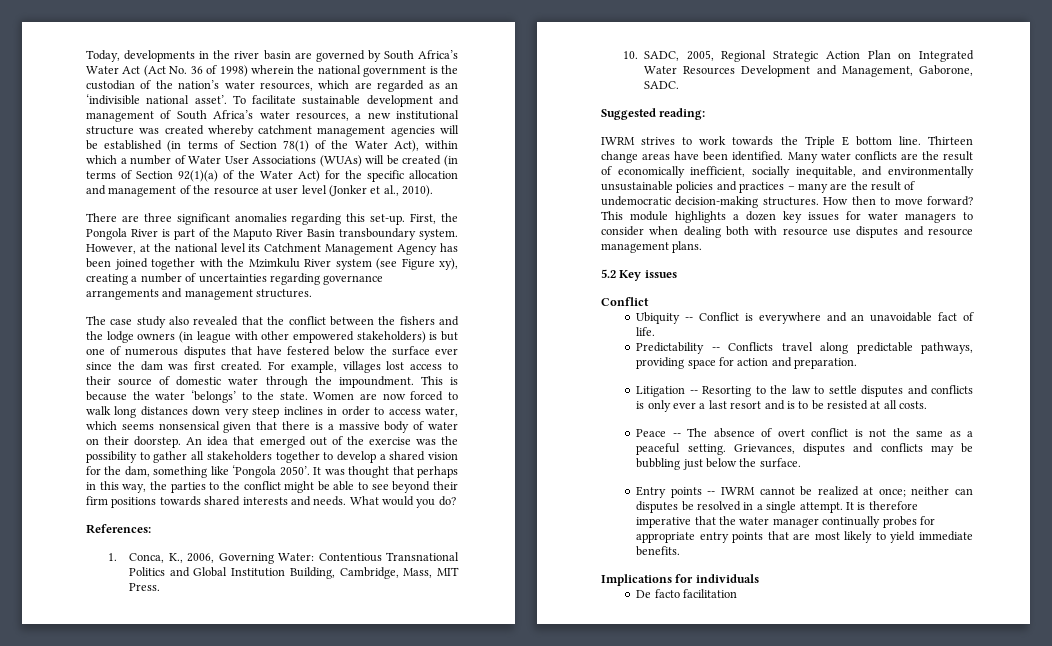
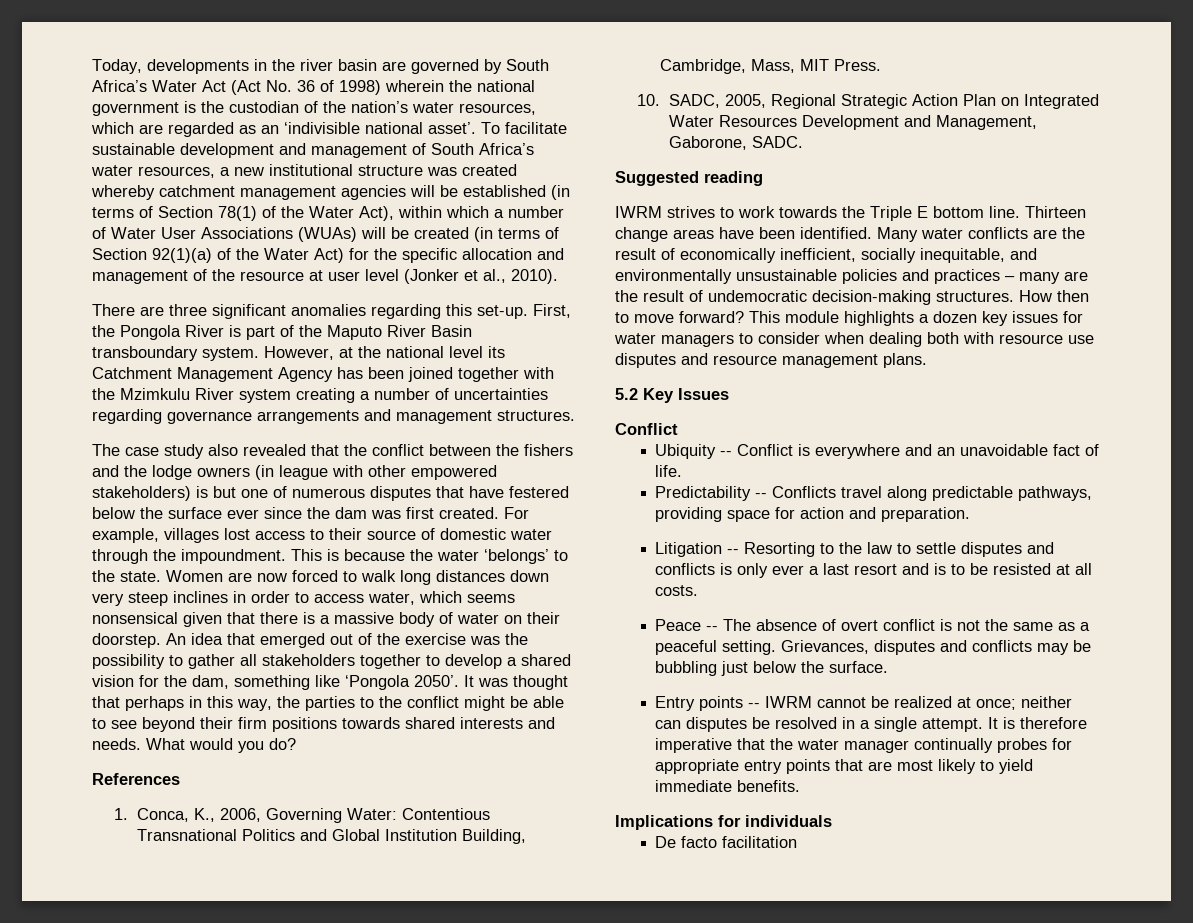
- However, at the national level its Catchment Management Agency has been joined together with the Mzimkulu River system (see Figure xy), creating a number of uncertainties regarding governance arrangements and management structures.
+ However, at the national level its Catchment Management Agency has been joined together with the Mzimkulu River system creating a number of uncertainties regarding governance arrangements and management structures.
- References:
+ References
- Suggested reading:
+ Suggested reading
- 5.2 Key issues
+ 5.2 Key Issues

